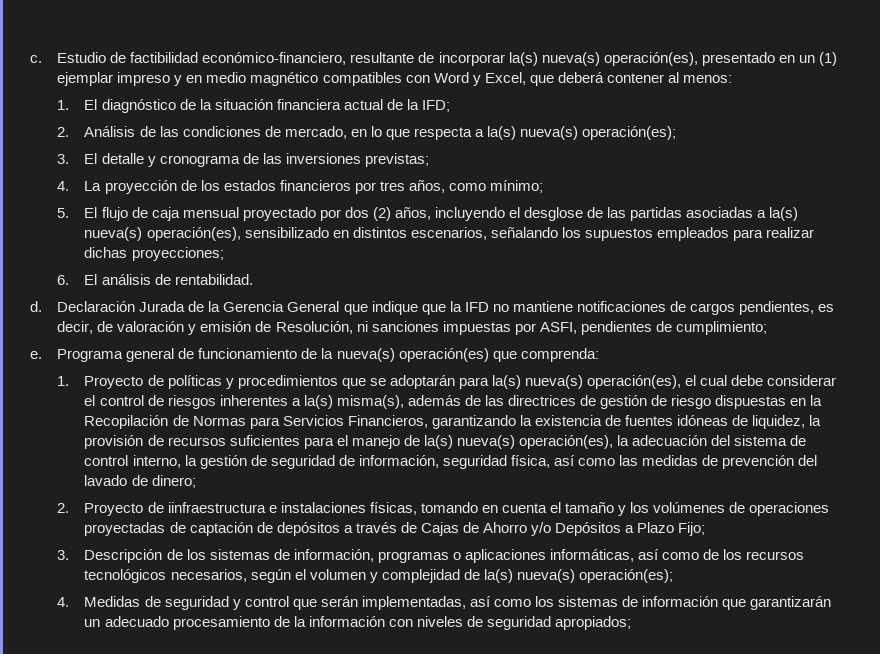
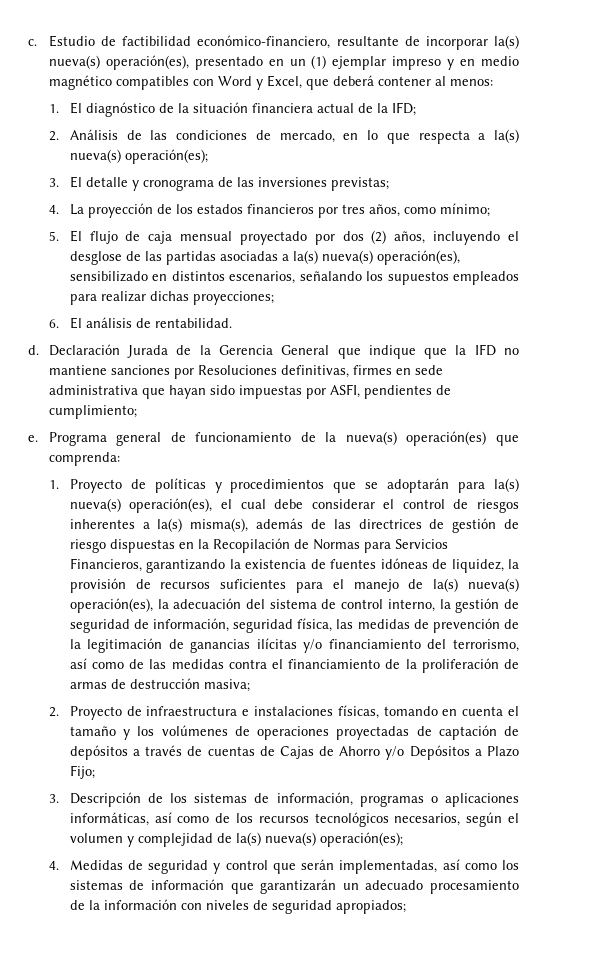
- Declaración Jurada de la Gerencia General que indique que la IFD no mantiene notificaciones de cargos pendientes, es decir, de valoración y emisión de Resolución, ni sanciones impuestas por ASFI, pendientes de cumplimiento;
+ Declaración Jurada de la Gerencia General que indique que la IFD no mantiene sanciones por Resoluciones definitivas, firmes en sede administrativa que hayan sido impuestas por ASFI, pendientes de cumplimiento;
- 1. Proyecto de políticas y procedimientos que se adoptarán para la(s) nueva(s) operación(es), el cual debe considerar el control de riesgos inherentes a la(s) misma(s), además de las directrices de gestión de riesgo dispuestas en la Recopilación de Normas para Servicios Financieros, garantizando la existencia de fuentes idóneas de liquidez, la provisión de recursos suficientes para el manejo de la(s) nueva(s) operación(es), la adecuación del sistema de control interno, la gestión de seguridad de información, seguridad física, así como las medidas de prevención del lavado de dinero;
+ 1. Proyecto de políticas y procedimientos que se adoptarán para la(s) nueva(s) operación(es), el cual debe considerar el control de riesgos inherentes a la(s) misma(s), además de las directrices de gestión de riesgo dispuestas en la Recopilación de Normas para Servicios Financieros, garantizando la existencia de fuentes idóneas de liquidez, la provisión de recursos suficientes para el manejo de la(s) nueva(s) operación(es), la adecuación del sistema de control interno, la gestión de seguridad de información, seguridad física, las medidas de prevención de la legitimación de ganancias ilícitas y/o financiamiento del terrorismo, así como de las medidas contra el financiamiento de la proliferación de armas de destrucción masiva;
- 2. Proyecto de iinfraestructura e instalaciones físicas, tomando en cuenta el tamaño y los volúmenes de operaciones proyectadas de captación de depósitos a través de Cajas de Ahorro y/o Depósitos a Plazo Fijo;
+ 2. Proyecto de infraestructura e instalaciones físicas, tomando en cuenta el tamaño y los volúmenes de operaciones proyectadas de captación de depósitos a través de cuentas de Cajas de Ahorro y/o Depósitos a Plazo Fijo;

